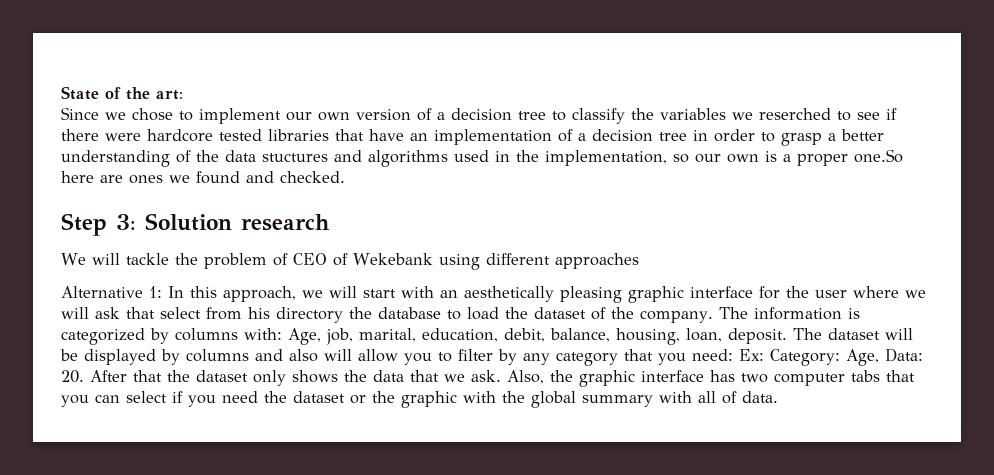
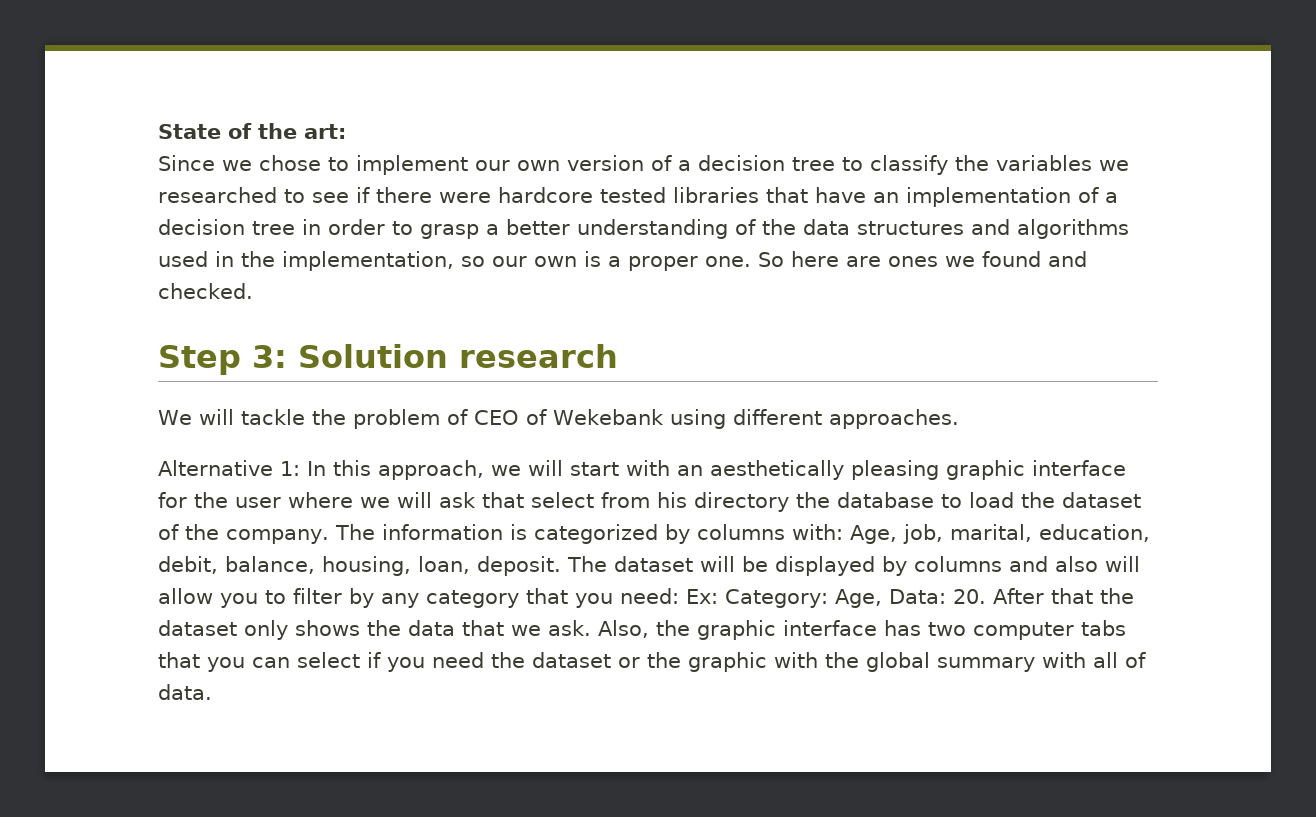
- Since we chose to implement our own version of a decision tree to classify the variables we reserched to see if there were hardcore tested libraries that have an implementation of a decision tree in order to grasp a better understanding of the data stuctures and algorithms used in the implementation, so our own is a proper one.So here are ones we found and checked.
+ Since we chose to implement our own version of a decision tree to classify the variables we researched to see if there were hardcore tested libraries that have an implementation of a decision tree in order to grasp a better understanding of the data structures and algorithms used in the implementation, so our own is a proper one. So here are ones we found and checked.
- We will tackle the problem of CEO of Wekebank using different approaches
+ We will tackle the problem of CEO of Wekebank using different approaches.

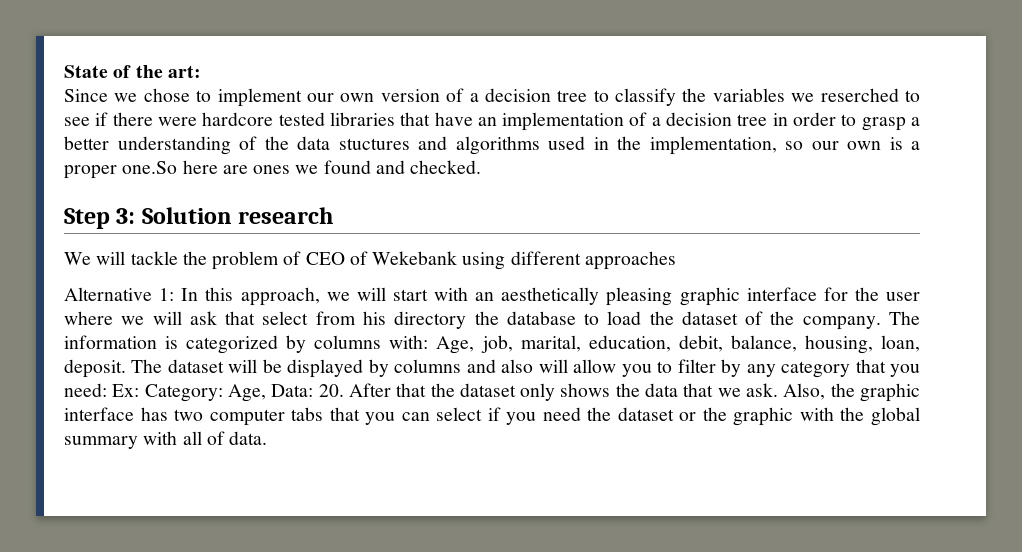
- Since we chose to implement our own version of a decision tree to classify the variables we researched to see if there were hardcore tested libraries that have an implementation of a decision tree in order to grasp a better understanding of the data structures and algorithms used in the implementation, so our own is a proper one. So here are ones we found and checked.
+ Since we chose to implement our own version of a decision tree to classify the variables we reserched to see if there were hardcore tested libraries that have an implementation of a decision tree in order to grasp a better understanding of the data stuctures and algorithms used in the implementation, so our own is a proper one.So here are ones we found and checked.
- We will tackle the problem of CEO of Wekebank using different approaches.
+ We will tackle the problem of CEO of Wekebank using different approaches

